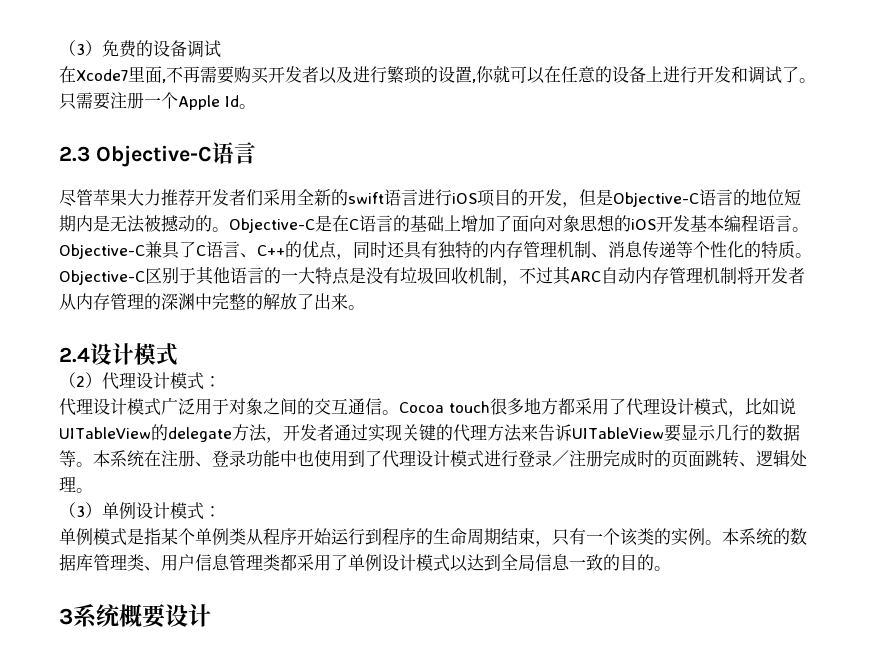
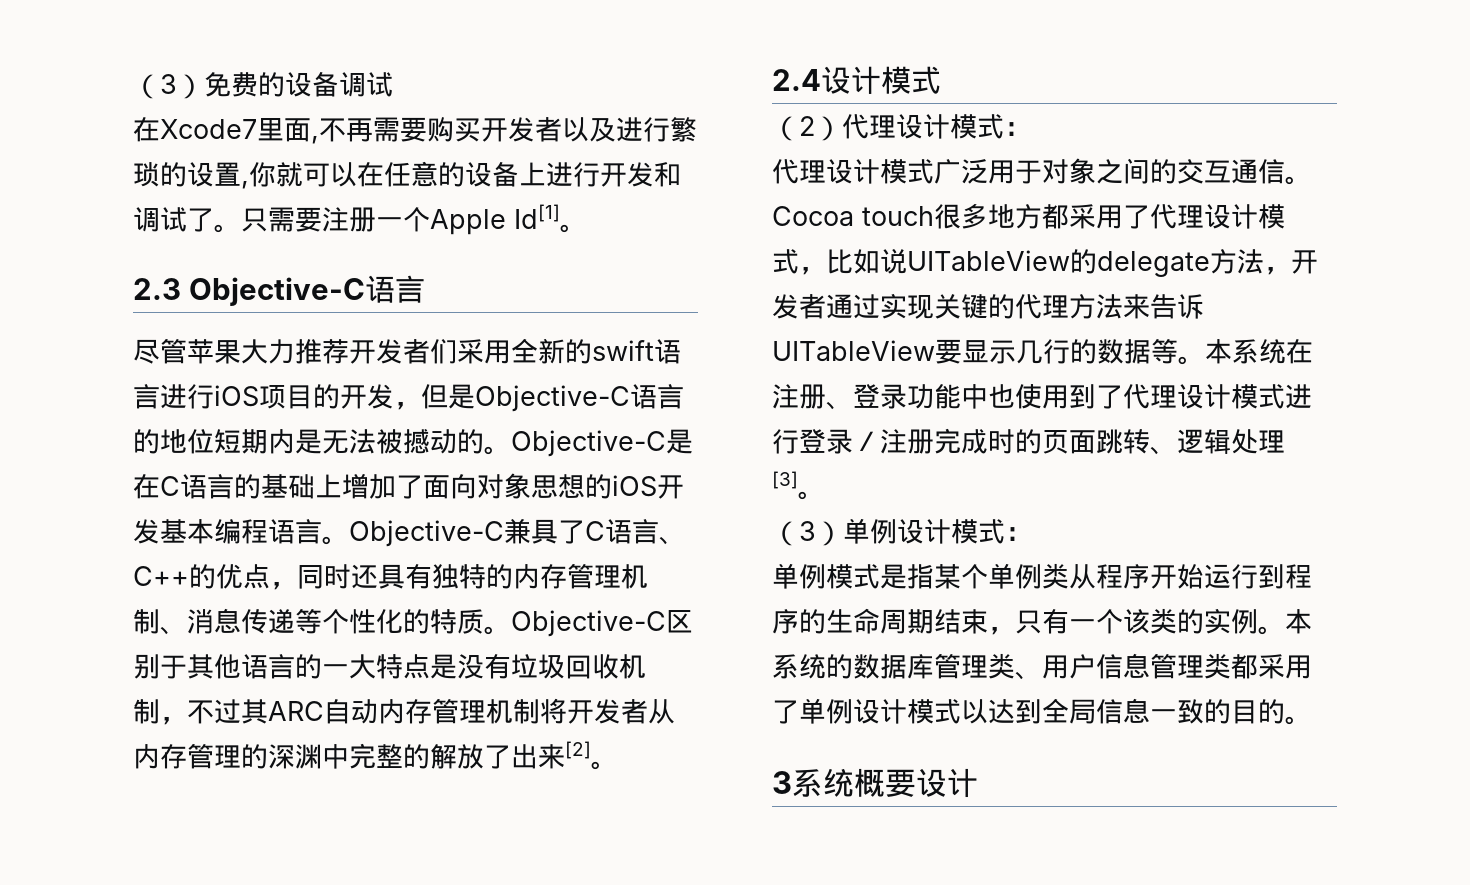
- 只需要注册一个Apple Id。
+ 只需要注册一个Apple Id[1]。
- Objective-C区别于其他语言的一大特点是没有垃圾回收机制，不过其ARC自动内存管理机制将开发者从内存管理的深渊中完整的解放了出来。
+ Objective-C区别于其他语言的一大特点是没有垃圾回收机制，不过其ARC自动内存管理机制将开发者从内存管理的深渊中完整的解放了出来[2]。
- 本系统在注册、登录功能中也使用到了代理设计模式进行登录／注册完成时的页面跳转、逻辑处理。
+ 本系统在注册、登录功能中也使用到了代理设计模式进行登录／注册完成时的页面跳转、逻辑处理[3]。

